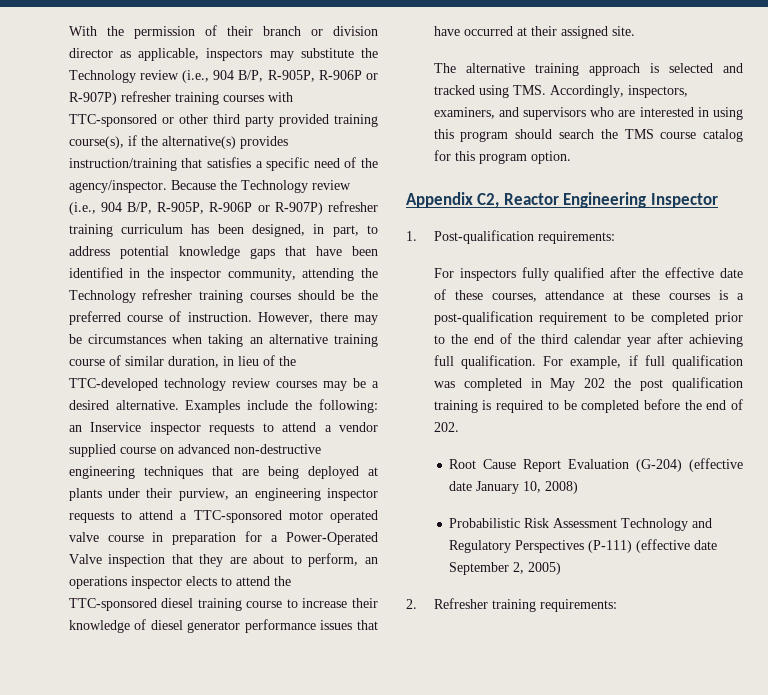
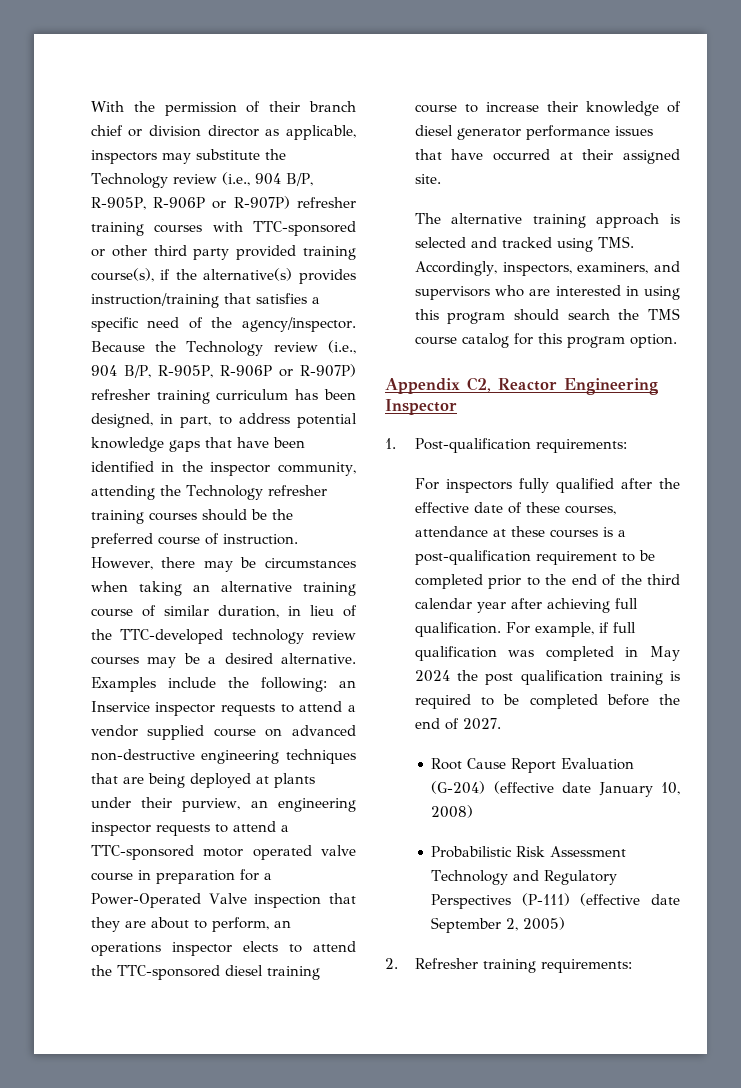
- With the permission of their branch or division director as applicable, inspectors may substitute the Technology review (i.e., 904 B/P, R-905P, R-906P or R-907P) refresher training courses with TTC-sponsored or other third party provided training course(s), if the alternative(s) provides instruction/training that satisfies a specific need of the agency/inspector.
+ With the permission of their branch chief or division director as applicable, inspectors may substitute the Technology review (i.e., 904 B/P, R-905P, R-906P or R-907P) refresher training courses with TTC-sponsored or other third party provided training course(s), if the alternative(s) provides instruction/training that satisfies a specific need of the agency/inspector.
- For example, if full qualification was completed in May 202 the post qualification training is required to be completed before the end of 202.
+ For example, if full qualification was completed in May 2024 the post qualification training is required to be completed before the end of 2027.

